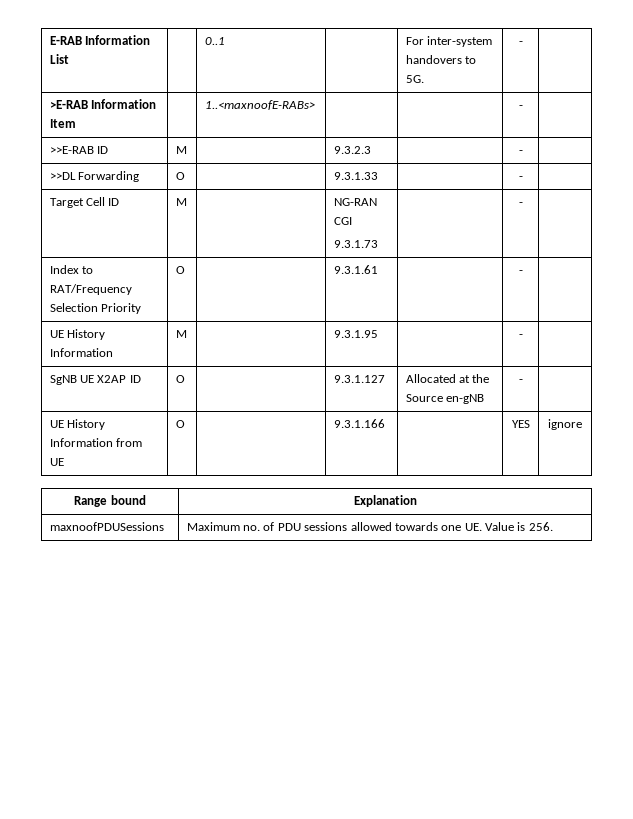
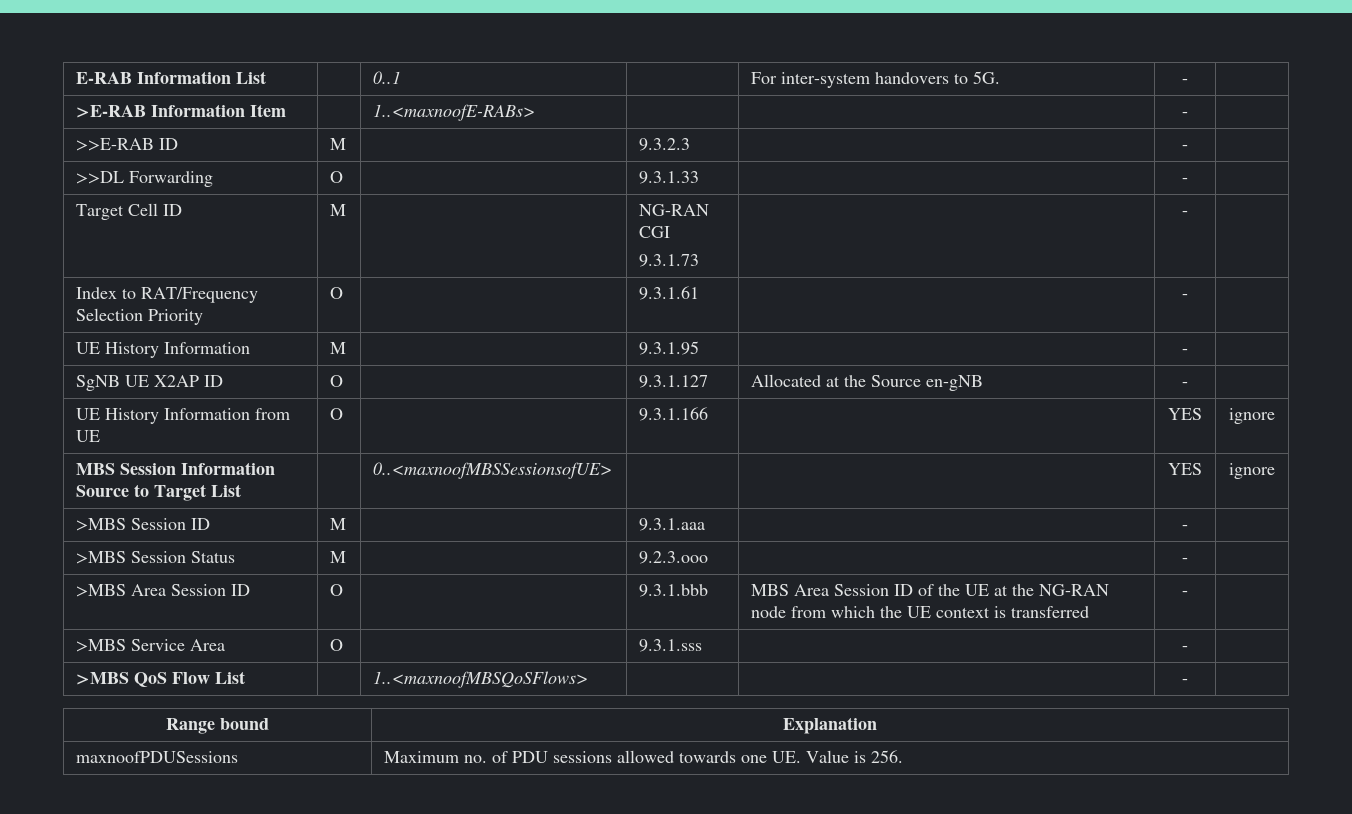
+ MBS Session Information Source to Target List | | 0..<maxnoofMBSSessionsofUE> | | | YES | ignore
+ >MBS Session ID | M | | 9.3.1.aaa | | - |
+ >MBS Session Status | M | | 9.2.3.ooo | | - |
+ >MBS Area Session ID | O | | 9.3.1.bbb | MBS Area Session ID of the UE at the NG-RAN node from which the UE context is transferred | - |
+ >MBS Service Area | O | | 9.3.1.sss | | - |
+ >MBS QoS Flow List | | 1..<maxnoofMBSQoSFlows> | | | - |

